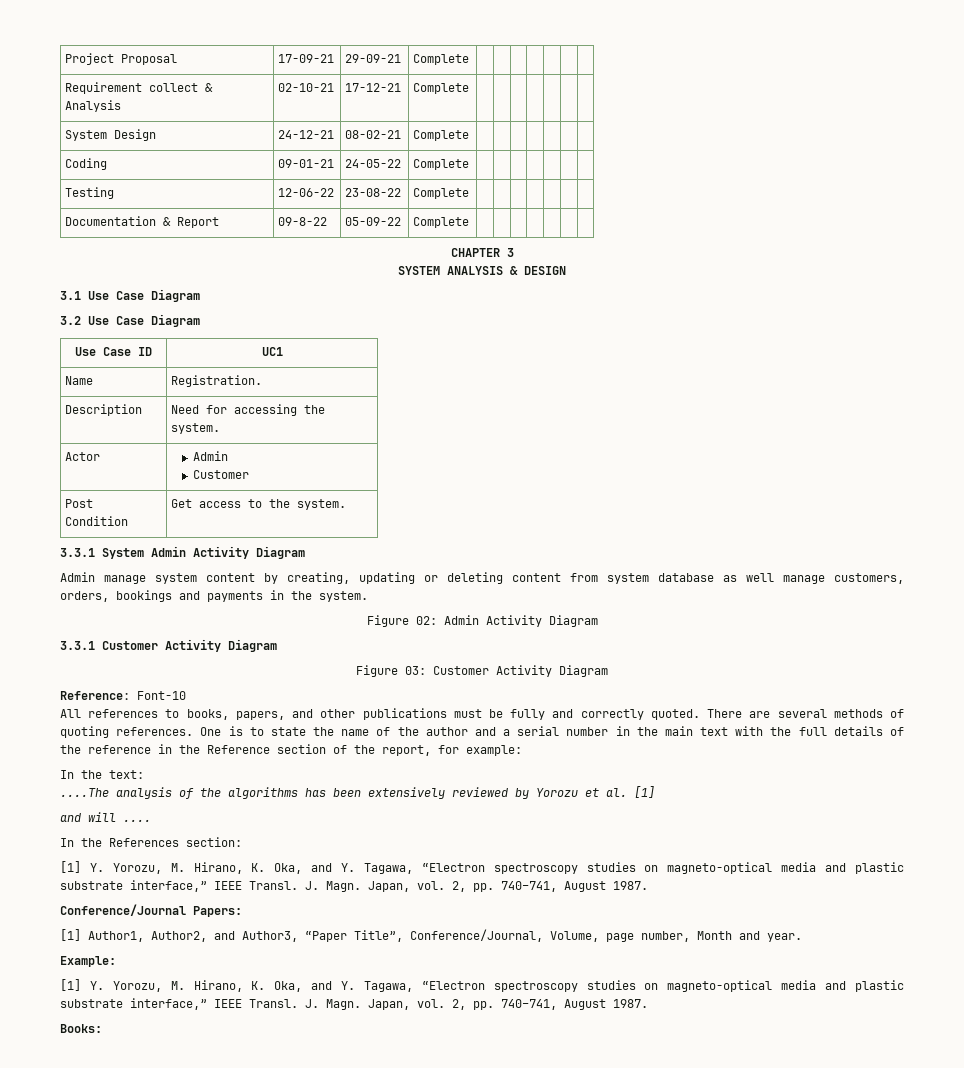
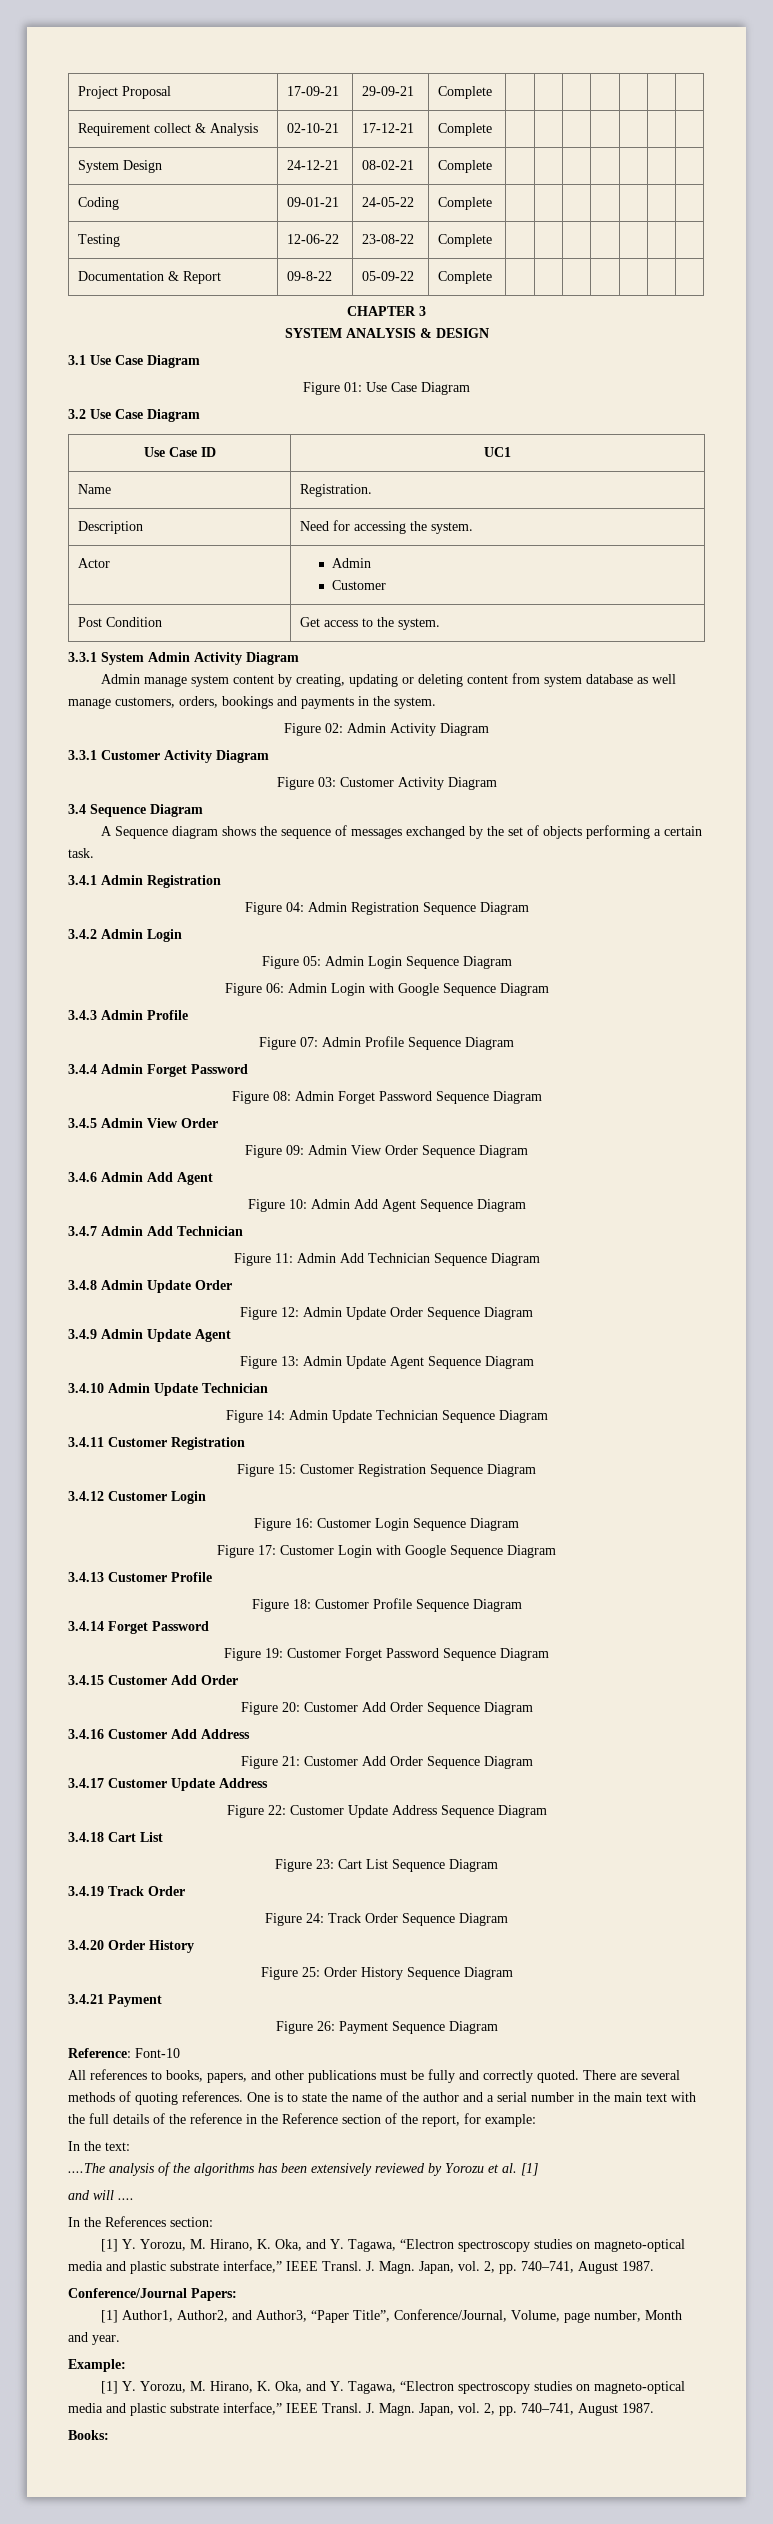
+ Figure 01: Use Case Diagram
+ 3.4 Sequence Diagram
+ A Sequence diagram shows the sequence of messages exchanged by the set of objects performing a certain task.
+ 3.4.1 Admin Registration
+ Figure 04: Admin Registration Sequence Diagram
+ 3.4.2 Admin Login
+ Figure 05: Admin Login Sequence Diagram
+ Figure 06: Admin Login with Google Sequence Diagram
+ 3.4.3 Admin Profile
+ Figure 07: Admin Profile Sequence Diagram
+ 3.4.4 Admin Forget Password
+ Figure 08: Admin Forget Password Sequence Diagram
+ 3.4.5 Admin View Order
+ Figure 09: Admin View Order Sequence Diagram
+ 3.4.6 Admin Add Agent
+ Figure 10: Admin Add Agent Sequence Diagram
+ 3.4.7 Admin Add Technician
+ Figure 11: Admin Add Technician Sequence Diagram
+ 3.4.8 Admin Update Order
+ Figure 12: Admin Update Order Sequence Diagram
+ 3.4.9 Admin Update Agent
+ Figure 13: Admin Update Agent Sequence Diagram
+ 3.4.10 Admin Update Technician
+ Figure 14: Admin Update Technician Sequence Diagram
+ 3.4.11 Customer Registration
+ Figure 15: Customer Registration Sequence Diagram
+ 3.4.12 Customer Login
+ Figure 16: Customer Login Sequence Diagram
+ Figure 17: Customer Login with Google Sequence Diagram
+ 3.4.13 Customer Profile
+ Figure 18: Customer Profile Sequence Diagram
+ 3.4.14 Forget Password
+ Figure 19: Customer Forget Password Sequence Diagram
+ 3.4.15 Customer Add Order
+ Figure 20: Customer Add Order Sequence Diagram
+ 3.4.16 Customer Add Address
+ Figure 21: Customer Add Order Sequence Diagram
+ 3.4.17 Customer Update Address
+ Figure 22: Customer Update Address Sequence Diagram
+ 3.4.18 Cart List
+ Figure 23: Cart List Sequence Diagram
+ 3.4.19 Track Order
+ Figure 24: Track Order Sequence Diagram
+ 3.4.20 Order History
+ Figure 25: Order History Sequence Diagram
+ 3.4.21 Payment
+ Figure 26: Payment Sequence Diagram

